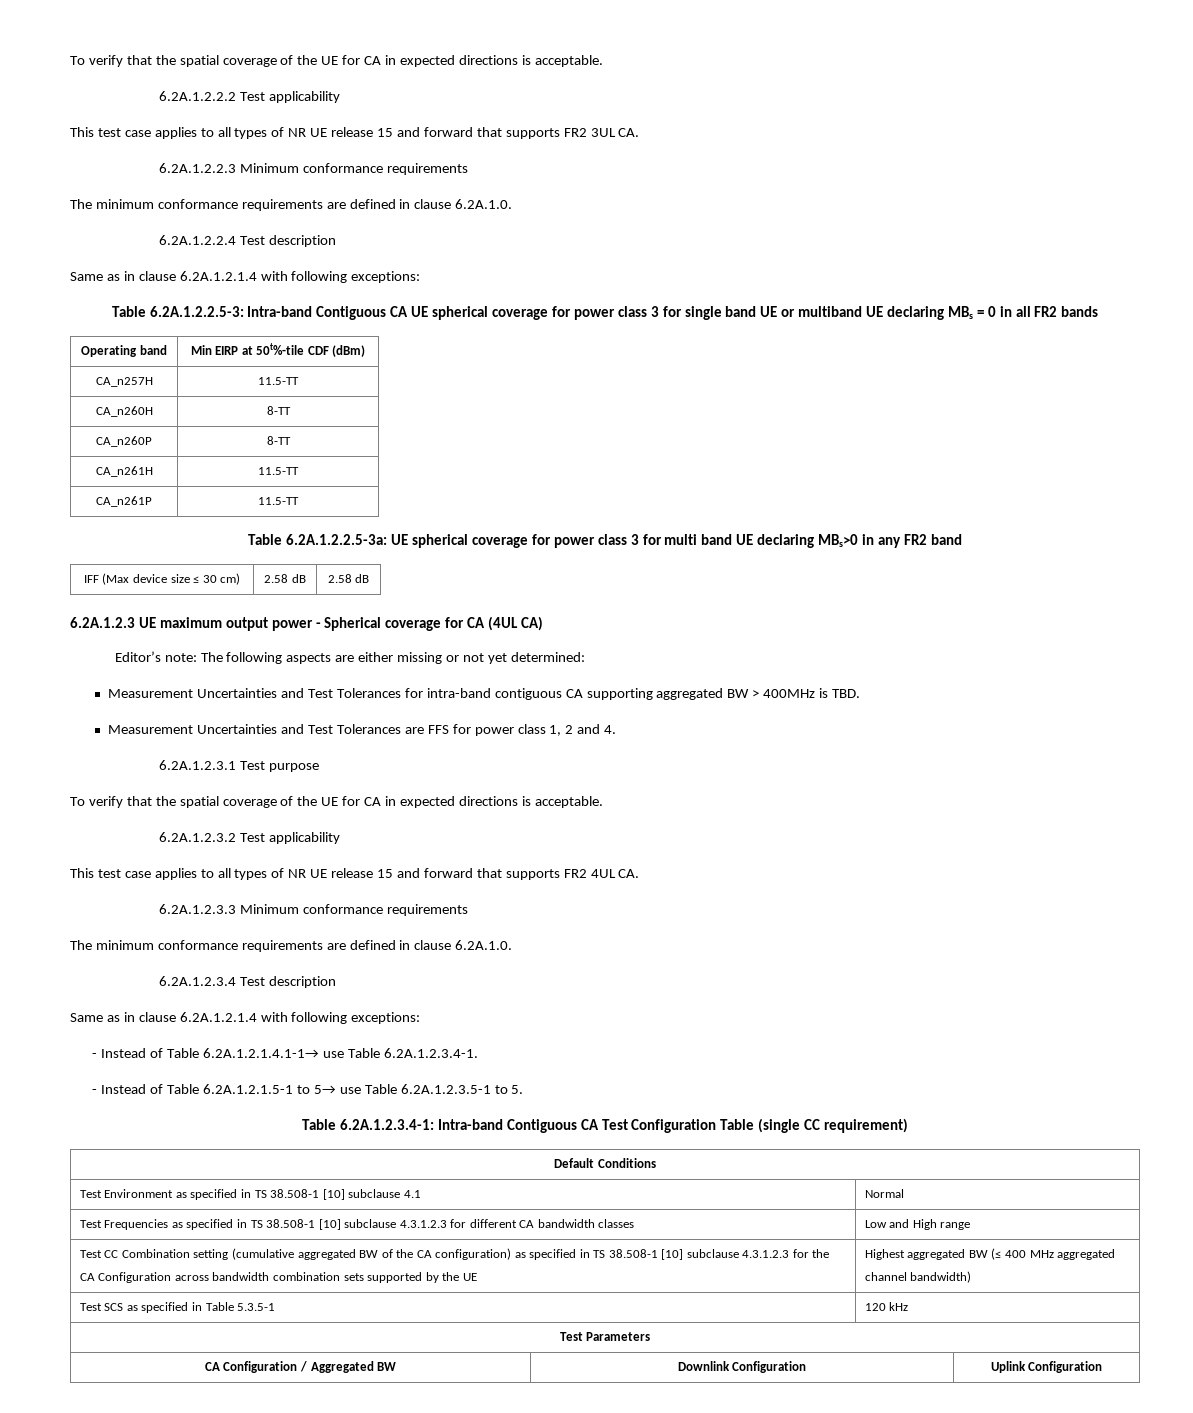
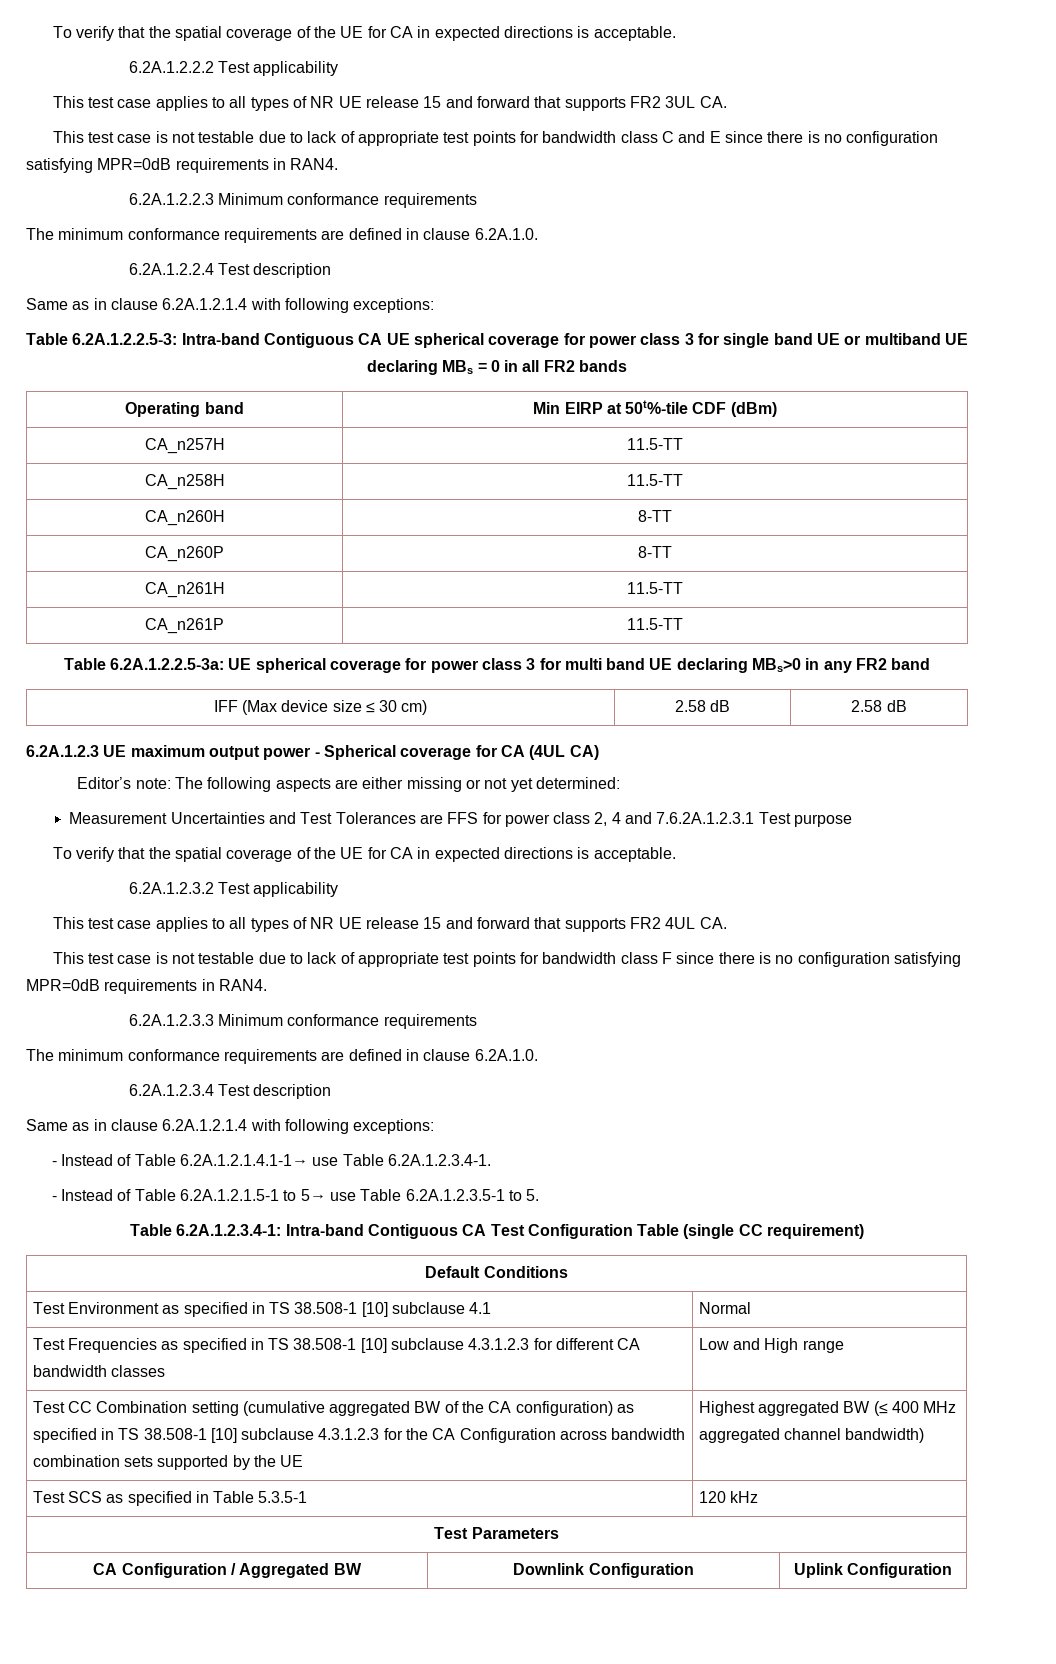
+ This test case is not testable due to lack of appropriate test points for bandwidth class C and E since there is no configuration satisfying MPR=0dB requirements in RAN4.
+ CA_n258H | 11.5-TT
- Measurement Uncertainties and Test Tolerances for intra-band contiguous CA supporting aggregated BW > 400MHz is TBD.
- Measurement Uncertainties and Test Tolerances are FFS for power class 1, 2 and 4.
- 6.2A.1.2.3.1 Test purpose
+ Measurement Uncertainties and Test Tolerances are FFS for power class 2, 4 and 7.6.2A.1.2.3.1 Test purpose
+ This test case is not testable due to lack of appropriate test points for bandwidth class F since there is no configuration satisfying MPR=0dB requirements in RAN4.

